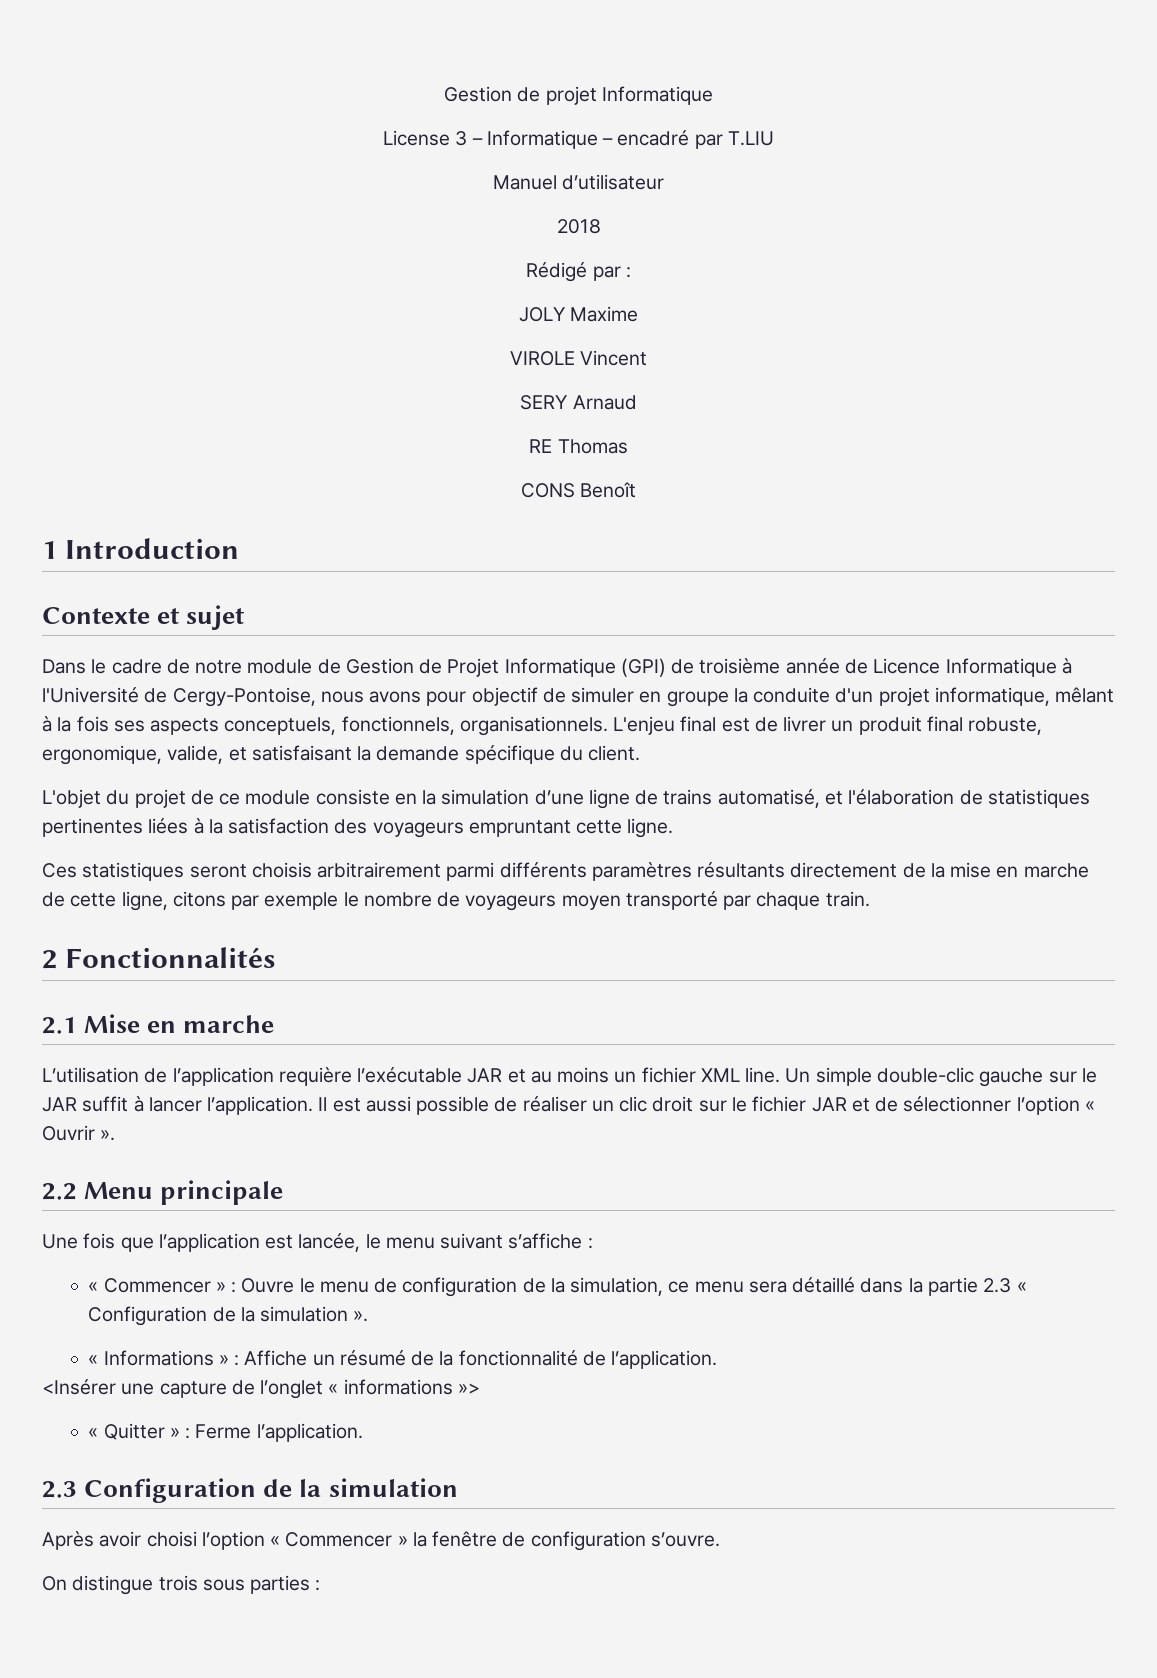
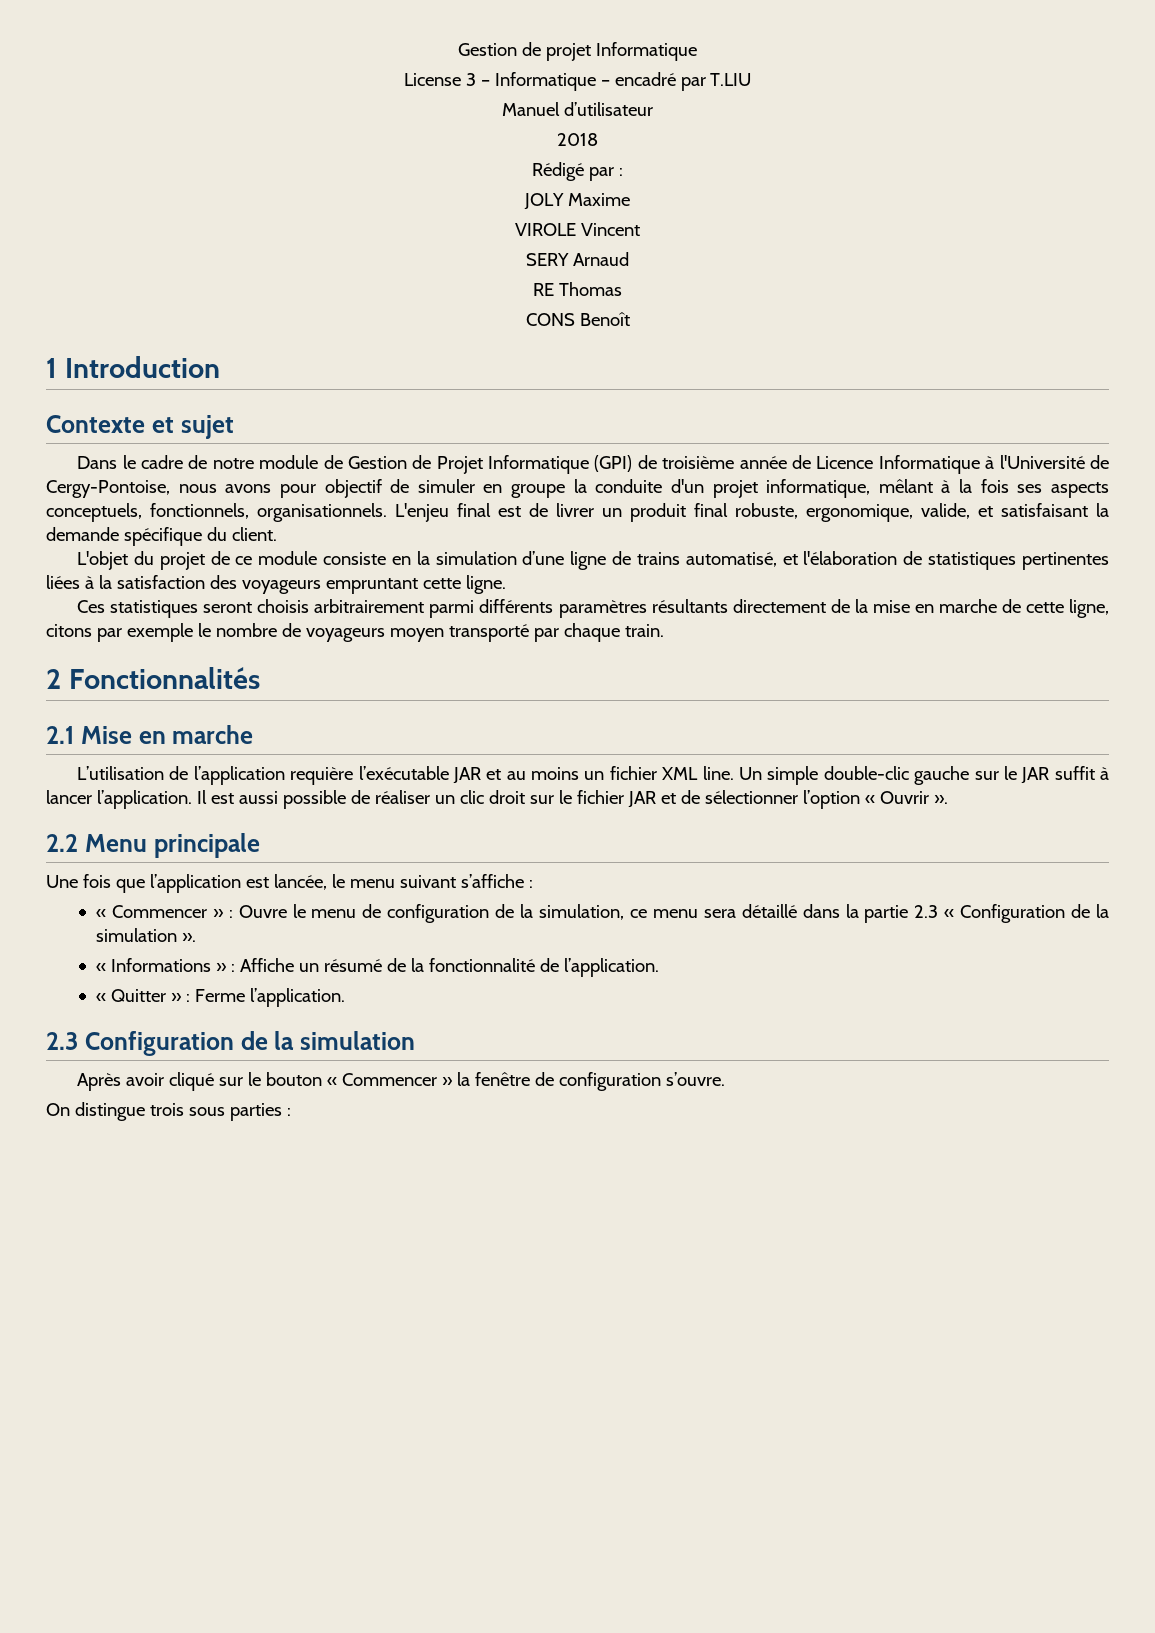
- <Insérer une capture de l’onglet « informations »>
- Après avoir choisi l’option « Commencer » la fenêtre de configuration s’ouvre.
+ Après avoir cliqué sur le bouton « Commencer » la fenêtre de configuration s’ouvre.

